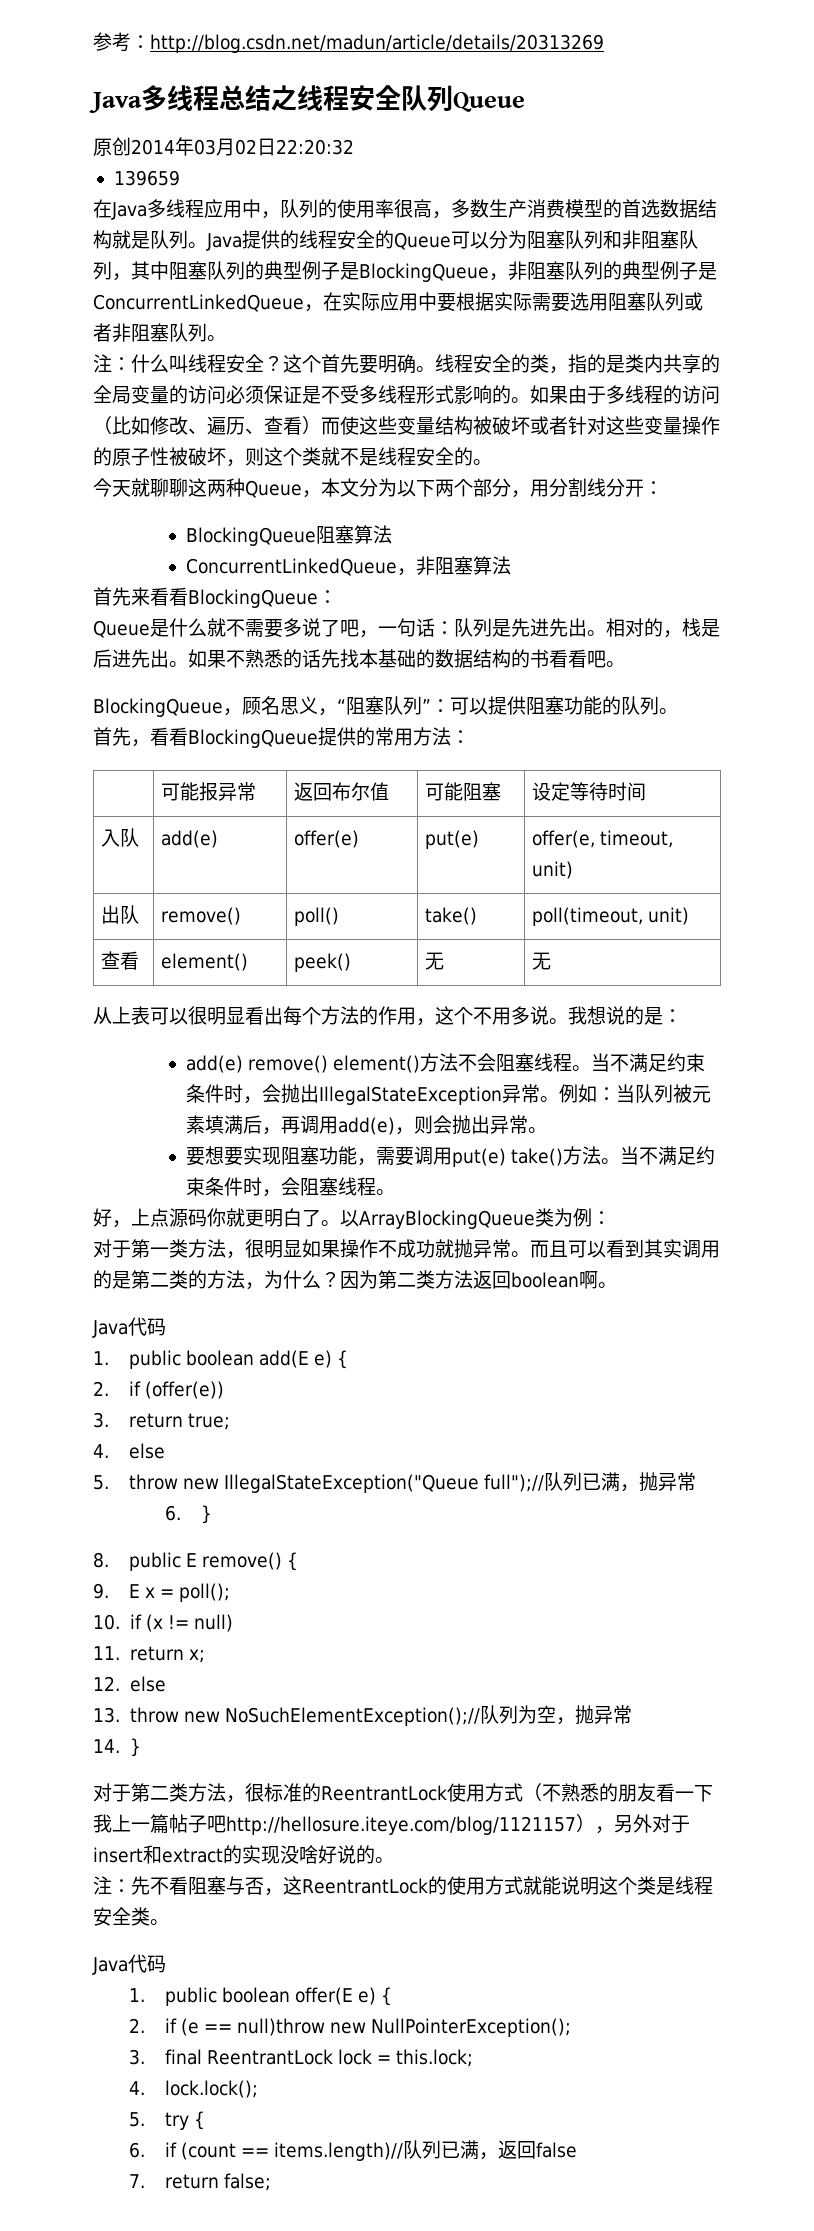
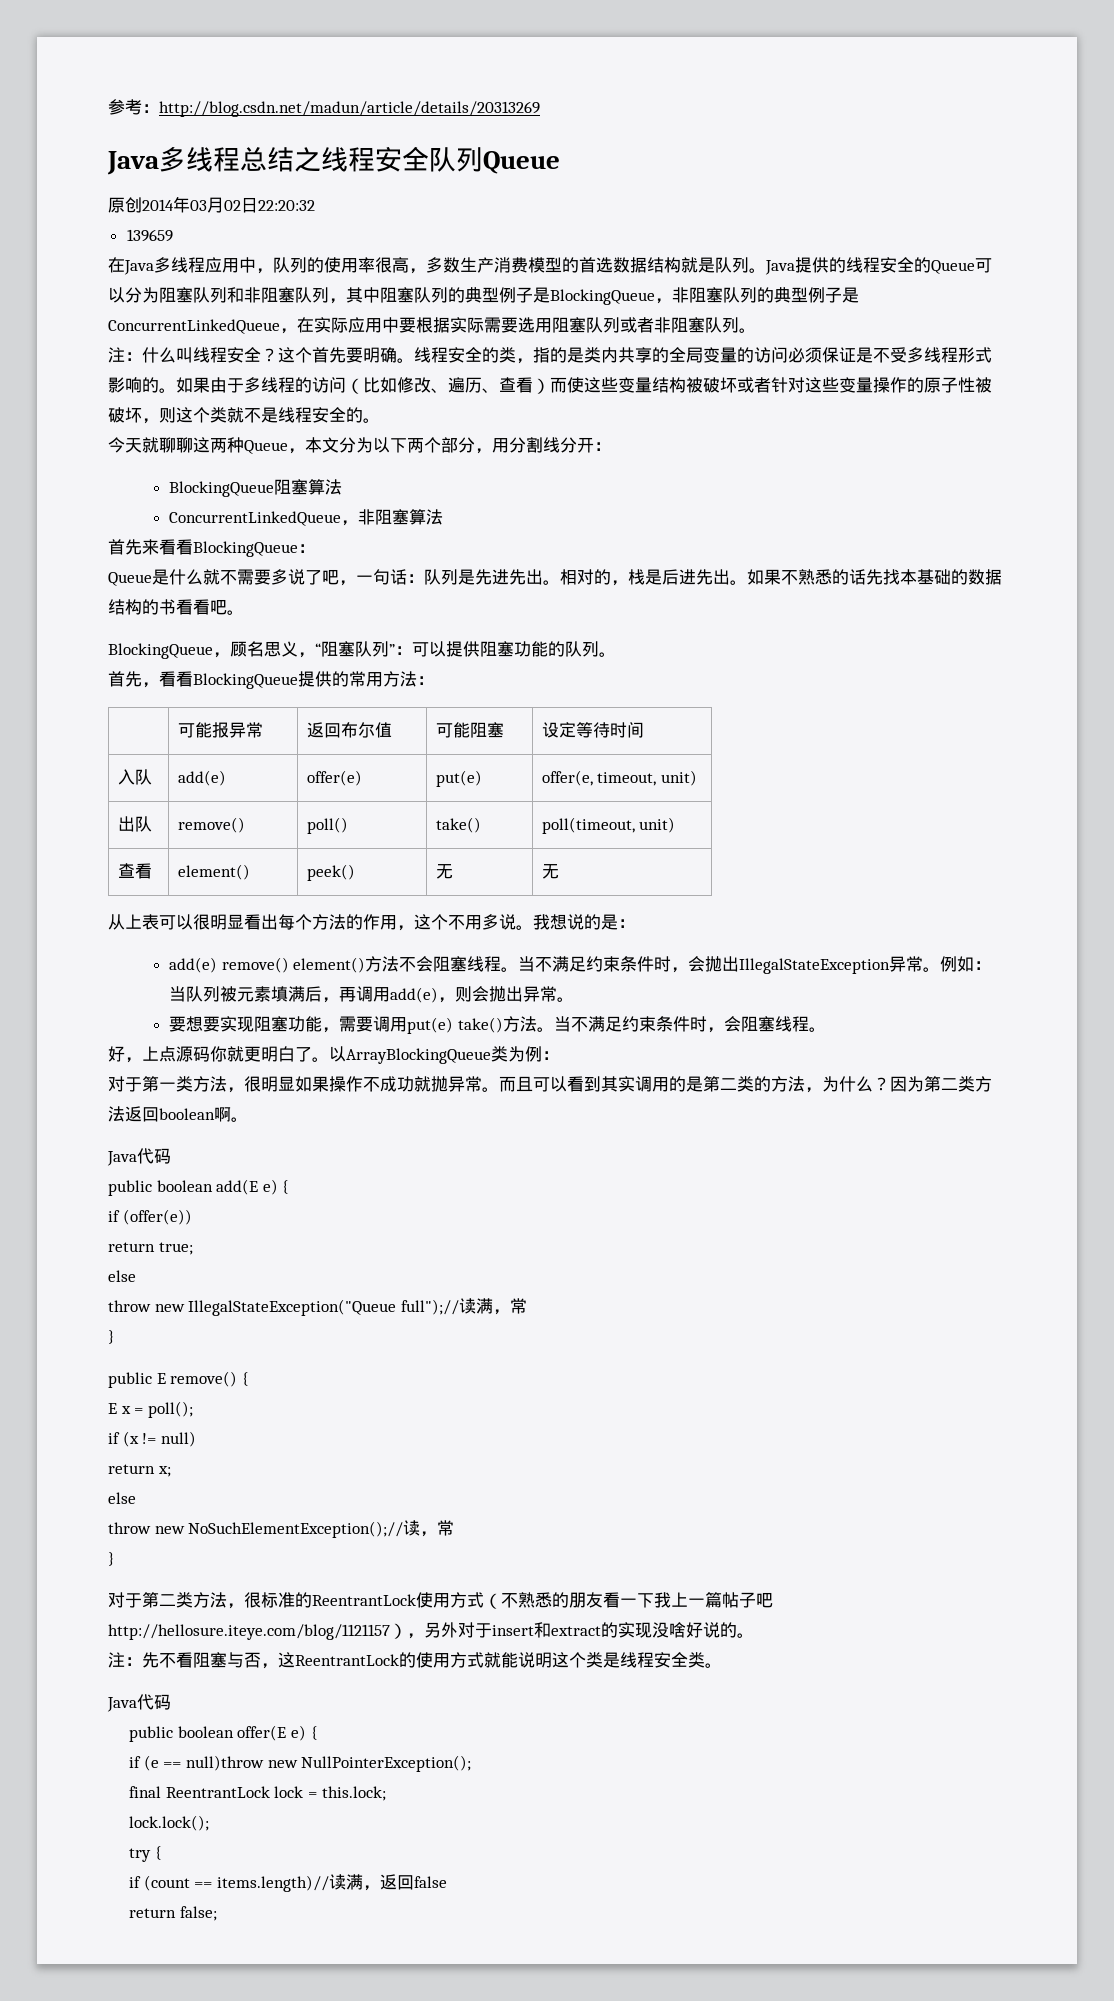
- 1. public boolean add(E e) {
+ public boolean add(E e) {
- 2. if (offer(e))
+ if (offer(e))
- 3. return true;
- 4. else
- 5. throw new IllegalStateException("Queue full");//队列已满，抛异常
- 6. }
- 8. public E remove() {
+ return true;
+ else
+ throw new IllegalStateException("Queue full");//读满，常
+ }
+ public E remove() {
- 9. E x = poll();
+ E x = poll();
- 10. if (x != null)
+ if (x != null)
- 11. return x;
- 12. else
- 13. throw new NoSuchElementException();//队列为空，抛异常
- 14. }
+ return x;
+ else
+ throw new NoSuchElementException();//读，常
+ }
- 1. public boolean offer(E e) {
+ public boolean offer(E e) {
- 2. if (e == null)throw new NullPointerException();
+ if (e == null)throw new NullPointerException();
- 3. final ReentrantLock lock = this.lock;
+ final ReentrantLock lock = this.lock;
- 4. lock.lock();
+ lock.lock();
- 5. try {
+ try {
- 6. if (count == items.length)//队列已满，返回false
+ if (count == items.length)//读满，返回false
- 7. return false;
+ return false;

